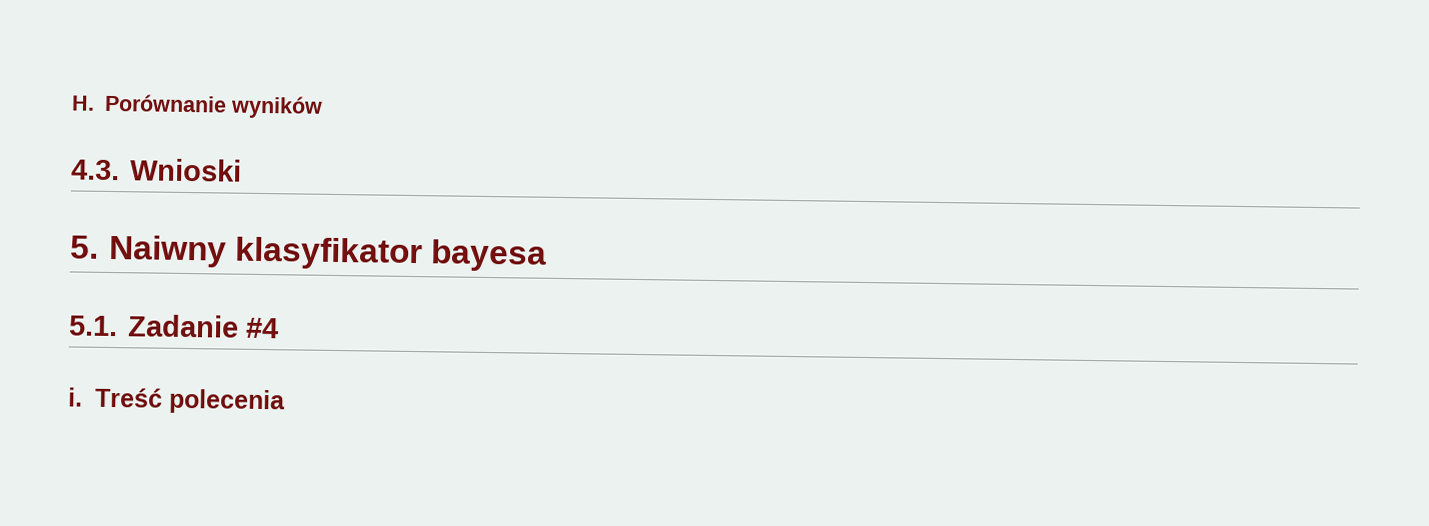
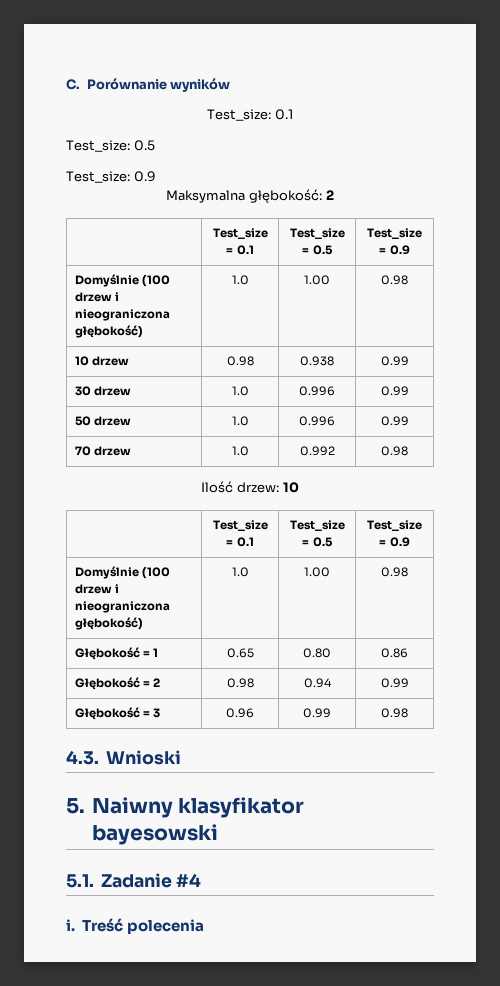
- H. Porównanie wyników
+ C. Porównanie wyników
+ Test_size: 0.1
+ Test_size: 0.5
+ Test_size: 0.9
+ Maksymalna głębokość: 2
+ | Test_size = 0.1 | Test_size = 0.5 | Test_size = 0.9
+ Domyślnie (100 drzew i nieograniczona głębokość) | 1.0 | 1.00 | 0.98
+ 10 drzew | 0.98 | 0.938 | 0.99
+ 30 drzew | 1.0 | 0.996 | 0.99
+ 50 drzew | 1.0 | 0.996 | 0.99
+ 70 drzew | 1.0 | 0.992 | 0.98
+ Ilość drzew: 10
+ | Test_size = 0.1 | Test_size = 0.5 | Test_size = 0.9
+ Domyślnie (100 drzew i nieograniczona głębokość) | 1.0 | 1.00 | 0.98
+ Głębokość = 1 | 0.65 | 0.80 | 0.86
+ Głębokość = 2 | 0.98 | 0.94 | 0.99
+ Głębokość = 3 | 0.96 | 0.99 | 0.98
- 5. Naiwny klasyfikator bayesa
+ 5. Naiwny klasyfikator bayesowski

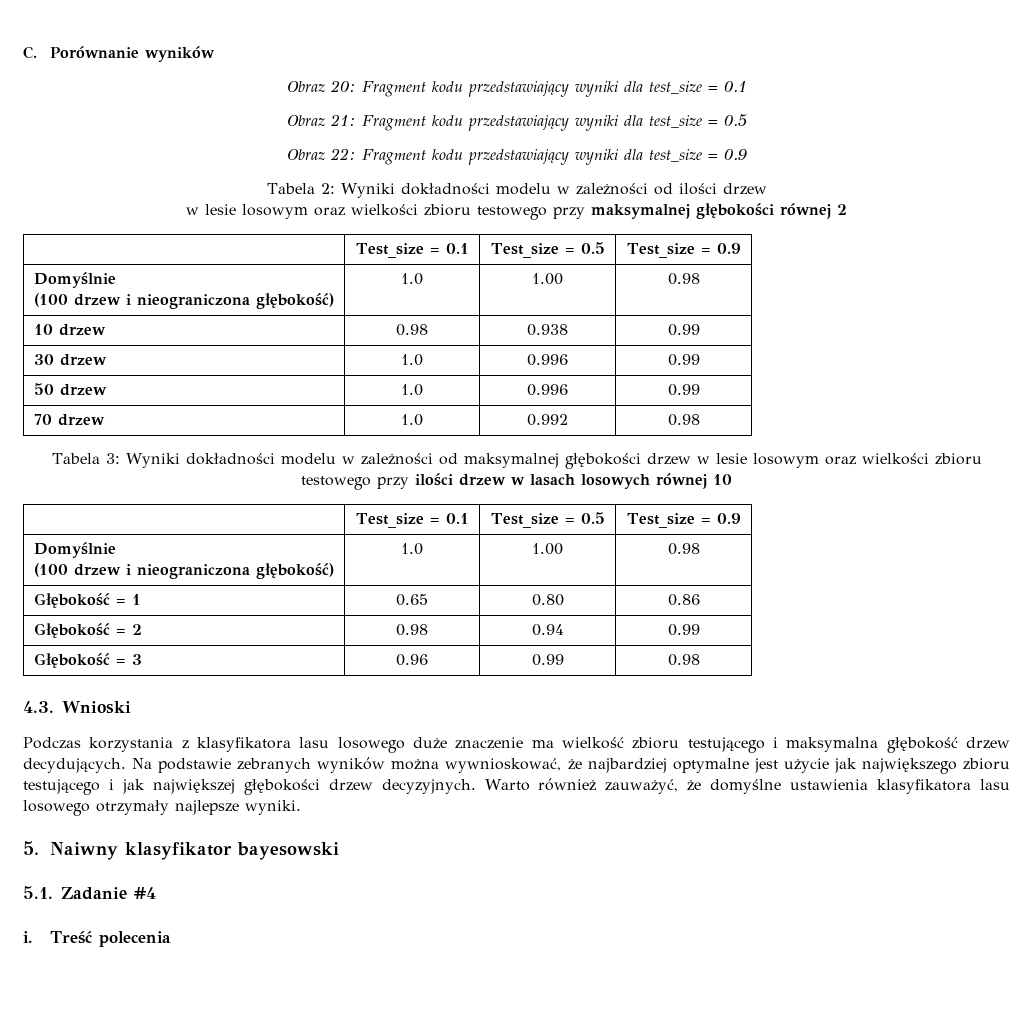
- Test_size: 0.1
- Test_size: 0.5
- Test_size: 0.9
- Maksymalna głębokość: 2
+ Obraz 20: Fragment kodu przedstawiający wyniki dla test_size = 0.1
+ Obraz 21: Fragment kodu przedstawiający wyniki dla test_size = 0.5
+ Obraz 22: Fragment kodu przedstawiający wyniki dla test_size = 0.9
+ Tabela 2: Wyniki dokładności modelu w zależności od ilości drzew
+ w lesie losowym oraz wielkości zbioru testowego przy maksymalnej głębokości równej 2
  | Test_size = 0.1 | Test_size = 0.5 | Test_size = 0.9
- Domyślnie (100 drzew i nieograniczona głębokość) | 1.0 | 1.00 | 0.98
+ Domyślnie
+ (100 drzew i nieograniczona głębokość) | 1.0 | 1.00 | 0.98
- Ilość drzew: 10
+ Tabela 3: Wyniki dokładności modelu w zależności od maksymalnej głębokości drzew w lesie losowym oraz wielkości zbioru testowego przy ilości drzew w lasach losowych równej 10
  | Test_size = 0.1 | Test_size = 0.5 | Test_size = 0.9
- Domyślnie (100 drzew i nieograniczona głębokość) | 1.0 | 1.00 | 0.98
+ Domyślnie
+ (100 drzew i nieograniczona głębokość) | 1.0 | 1.00 | 0.98
+ Podczas korzystania z klasyfikatora lasu losowego duże znaczenie ma wielkość zbioru testującego i maksymalna głębokość drzew decydujących. Na podstawie zebranych wyników można wywnioskować, że najbardziej optymalne jest użycie jak największego zbioru testującego i jak największej głębokości drzew decyzyjnych. Warto również zauważyć, że domyślne ustawienia klasyfikatora lasu losowego otrzymały najlepsze wyniki.

